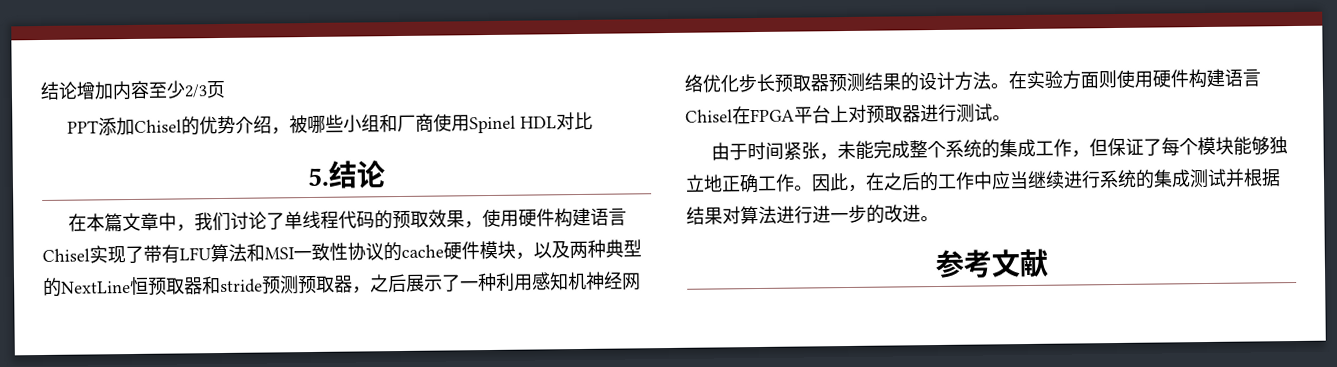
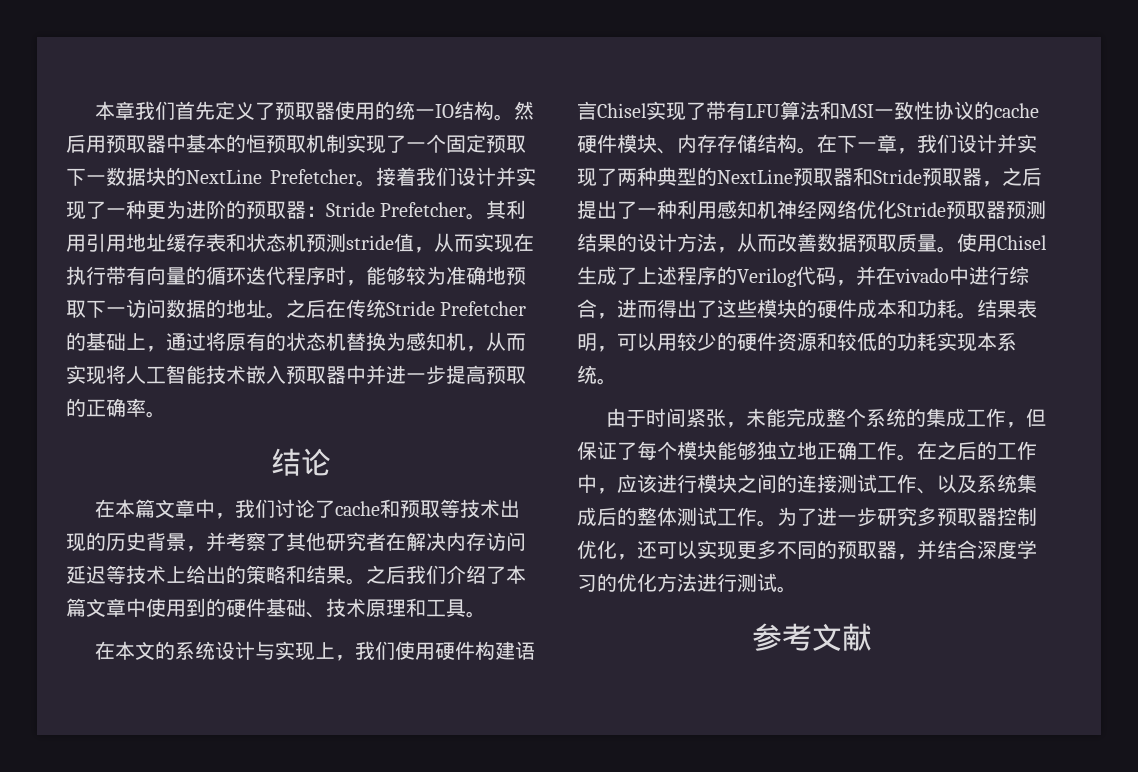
- 结论增加内容至少2/3页
- PPT添加Chisel的优势介绍，被哪些小组和厂商使用Spinel HDL对比
- 5.结论
+ 本章我们首先定义了预取器使用的统一IO结构。然后用预取器中基本的恒预取机制实现了一个固定预取下一数据块的NextLine Prefetcher。接着我们设计并实现了一种更为进阶的预取器：Stride Prefetcher。其利用引用地址缓存表和状态机预测stride值，从而实现在执行带有向量的循环迭代程序时，能够较为准确地预取下一访问数据的地址。之后在传统Stride Prefetcher的基础上，通过将原有的状态机替换为感知机，从而实现将人工智能技术嵌入预取器中并进一步提高预取的正确率。
+ 结论
- 在本篇文章中，我们讨论了单线程代码的预取效果，使用硬件构建语言Chisel实现了带有LFU算法和MSI一致性协议的cache硬件模块，以及两种典型的NextLine恒预取器和stride预测预取器，之后展示了一种利用感知机神经网络优化步长预取器预测结果的设计方法。在实验方面则使用硬件构建语言Chisel在FPGA平台上对预取器进行测试。
+ 在本篇文章中，我们讨论了cache和预取等技术出现的历史背景，并考察了其他研究者在解决内存访问延迟等技术上给出的策略和结果。之后我们介绍了本篇文章中使用到的硬件基础、技术原理和工具。
+ 在本文的系统设计与实现上，我们使用硬件构建语言Chisel实现了带有LFU算法和MSI一致性协议的cache硬件模块、内存存储结构。在下一章，我们设计并实现了两种典型的NextLine预取器和Stride预取器，之后提出了一种利用感知机神经网络优化Stride预取器预测结果的设计方法，从而改善数据预取质量。使用Chisel生成了上述程序的Verilog代码，并在vivado中进行综合，进而得出了这些模块的硬件成本和功耗。结果表明，可以用较少的硬件资源和较低的功耗实现本系统。
- 因此，在之后的工作中应当继续进行系统的集成测试并根据结果对算法进行进一步的改进。
+ 在之后的工作中，应该进行模块之间的连接测试工作、以及系统集成后的整体测试工作。为了进一步研究多预取器控制优化，还可以实现更多不同的预取器，并结合深度学习的优化方法进行测试。

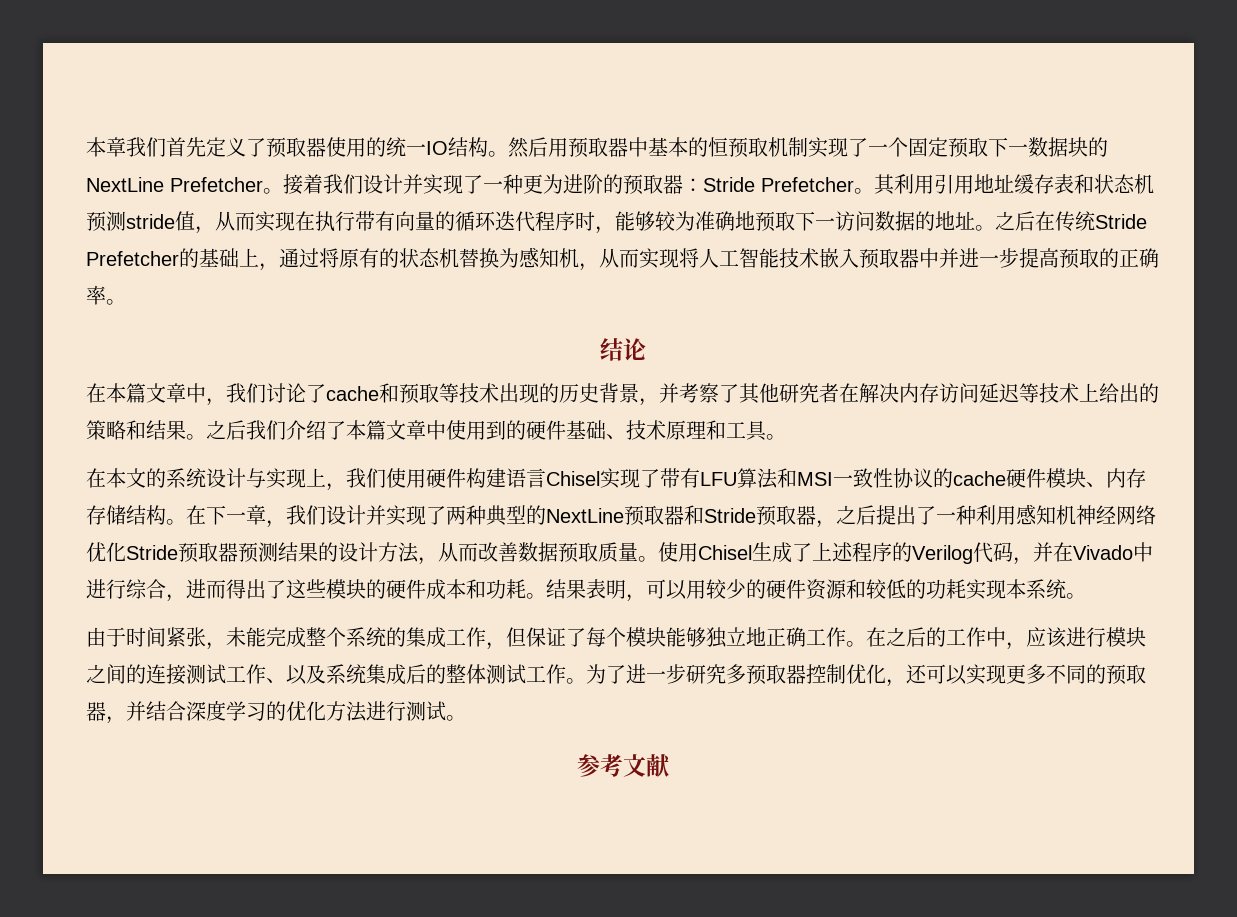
- 使用Chisel生成了上述程序的Verilog代码，并在vivado中进行综合，进而得出了这些模块的硬件成本和功耗。
+ 使用Chisel生成了上述程序的Verilog代码，并在Vivado中进行综合，进而得出了这些模块的硬件成本和功耗。

